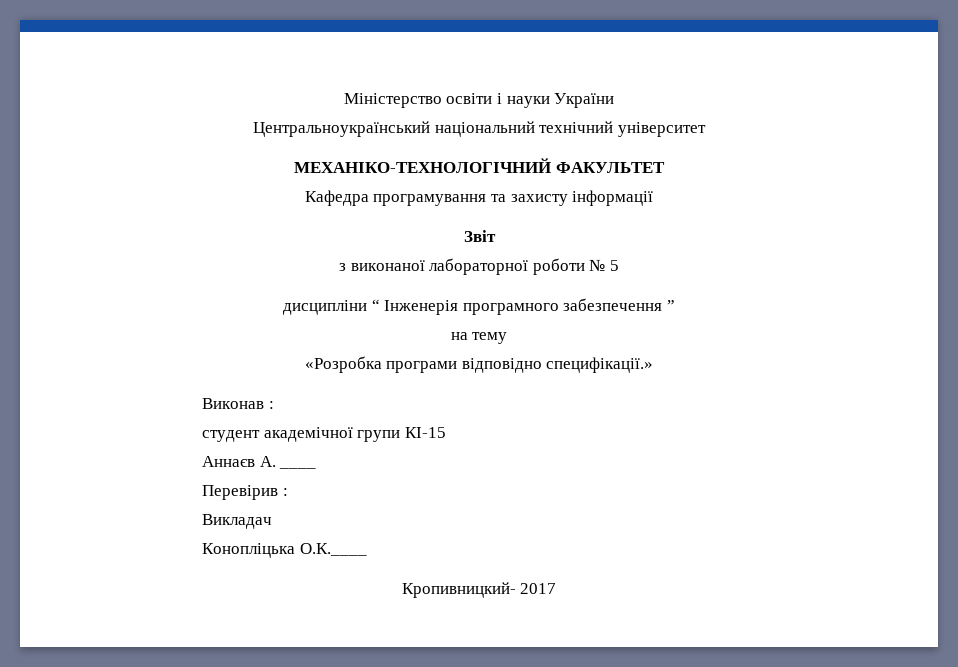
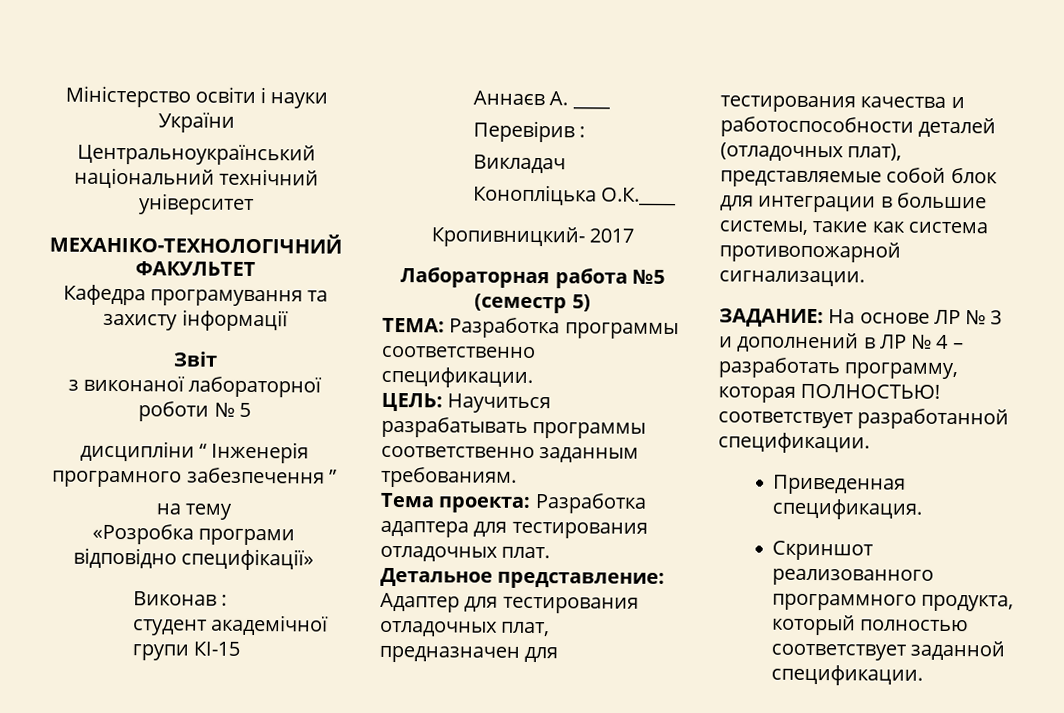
- «Розробка програми відповідно специфікації.»
+ «Розробка програми відповідно специфікації»
+ Лабораторная работа №5 (семестр 5)
+ ТЕМА: Разработка программы соответственно спецификации.
+ ЦЕЛЬ: Научиться разрабатывать программы соответственно заданным требованиям.
+ Тема проекта: Разработка адаптера для тестирования отладочных плат.
+ Детальное представление: Адаптер для тестирования отладочных плат, предназначен для тестирования качества и работоспособности деталей (отладочных плат), представляемые собой блок для интеграции в большие системы, такие как система противопожарной сигнализации.
+ ЗАДАНИЕ: На основе ЛР № 3 и дополнений в ЛР № 4 – разработать программу, которая ПОЛНОСТЬЮ! соответствует разработанной спецификации.
+ Приведенная спецификация.
+ Скриншот реализованного программного продукта, который полностью соответствует заданной спецификации.

